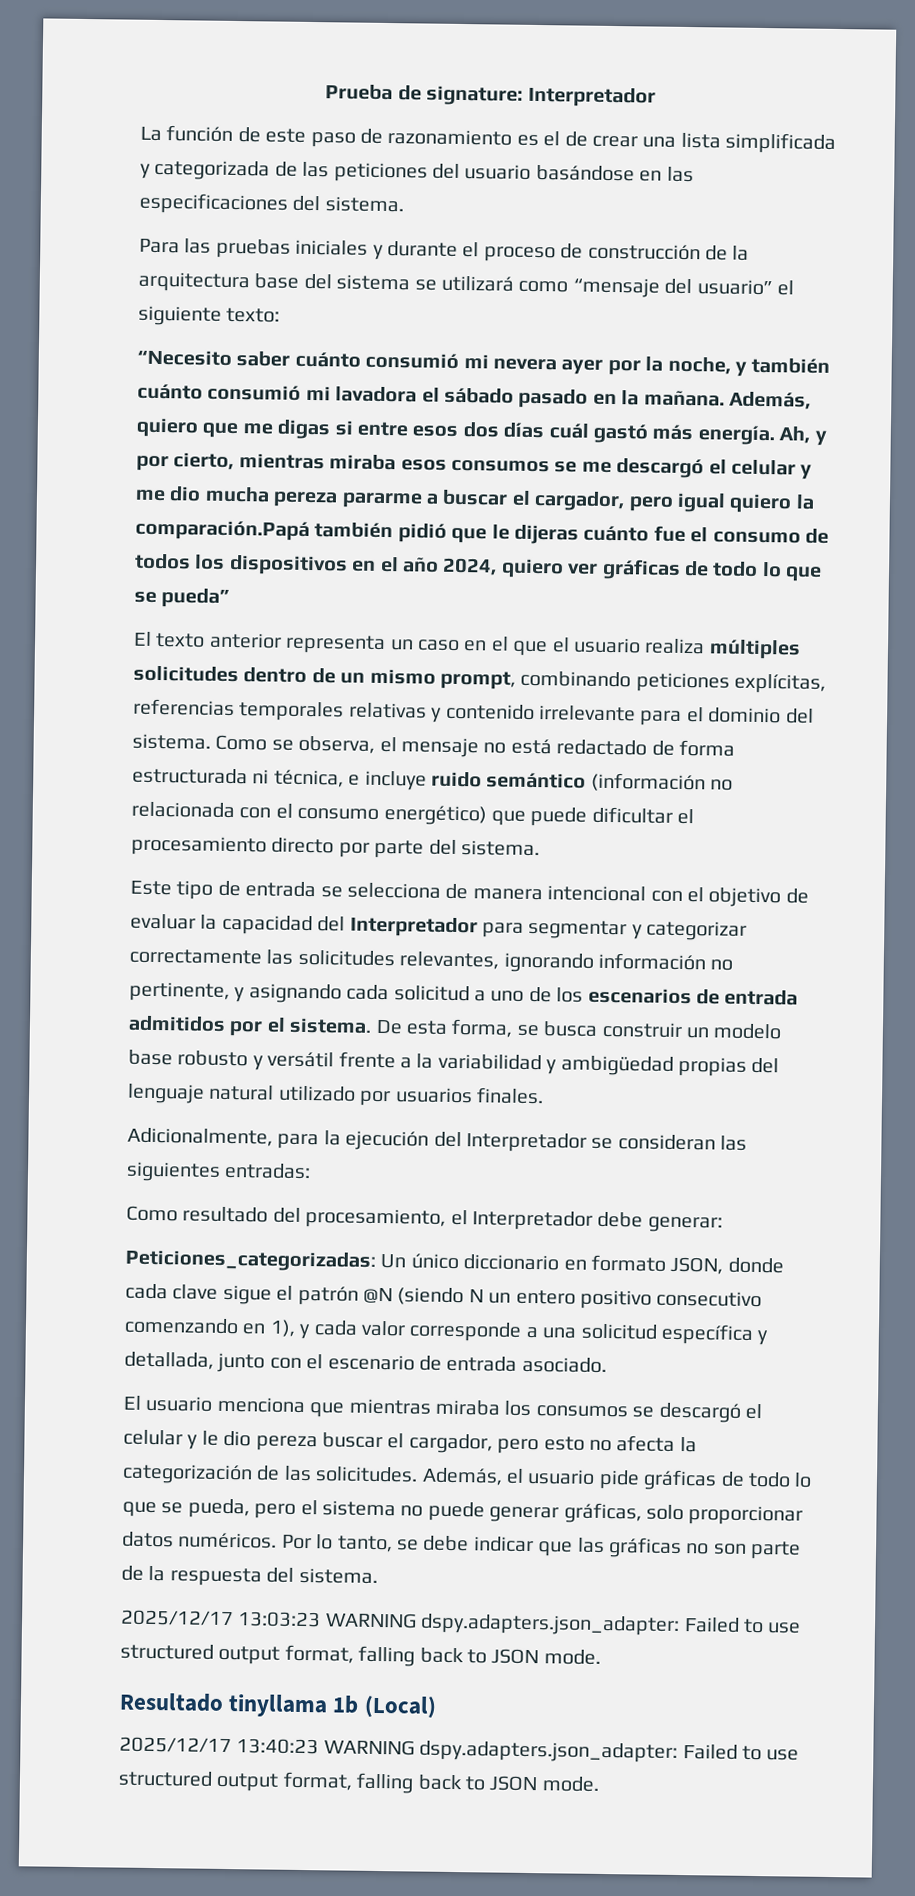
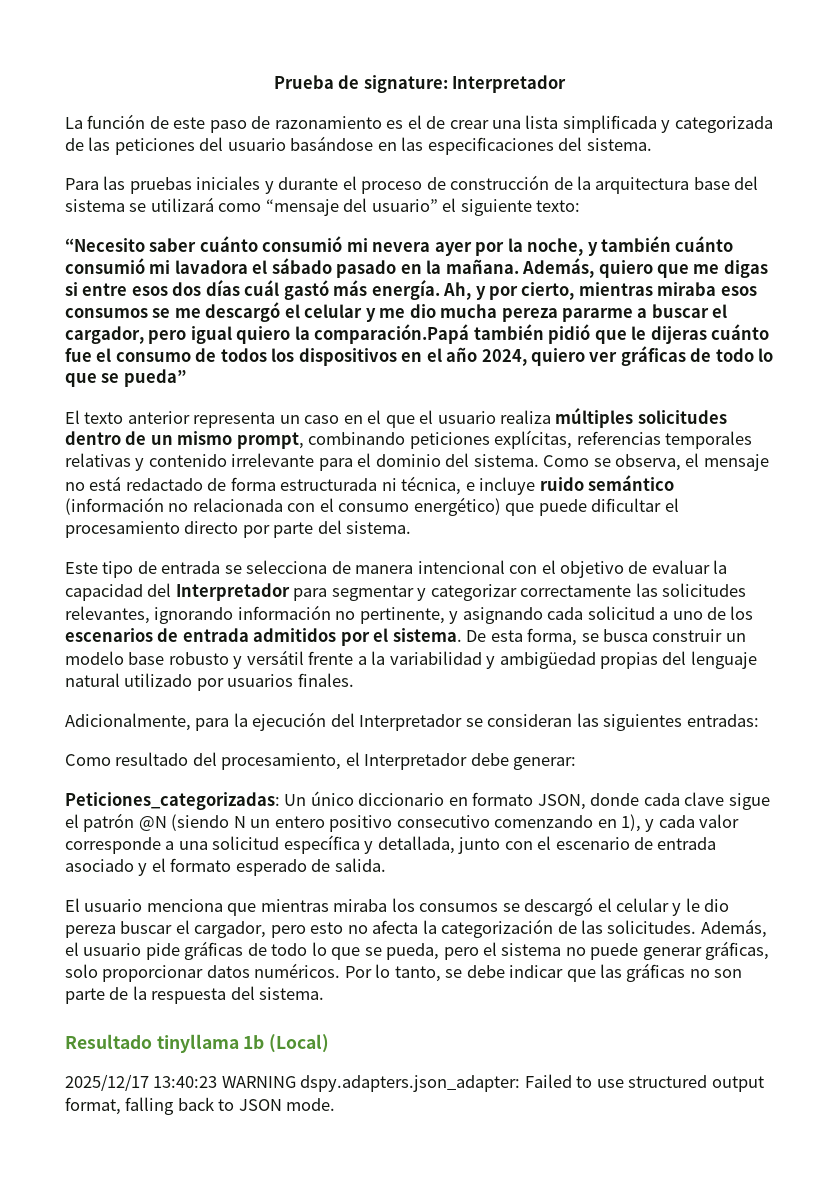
- Peticiones_categorizadas: Un único diccionario en formato JSON, donde cada clave sigue el patrón @N (siendo N un entero positivo consecutivo comenzando en 1), y cada valor corresponde a una solicitud específica y detallada, junto con el escenario de entrada asociado.
+ Peticiones_categorizadas: Un único diccionario en formato JSON, donde cada clave sigue el patrón @N (siendo N un entero positivo consecutivo comenzando en 1), y cada valor corresponde a una solicitud específica y detallada, junto con el escenario de entrada asociado y el formato esperado de salida.
- 2025/12/17 13:03:23 WARNING dspy.adapters.json_adapter: Failed to use structured output format, falling back to JSON mode.

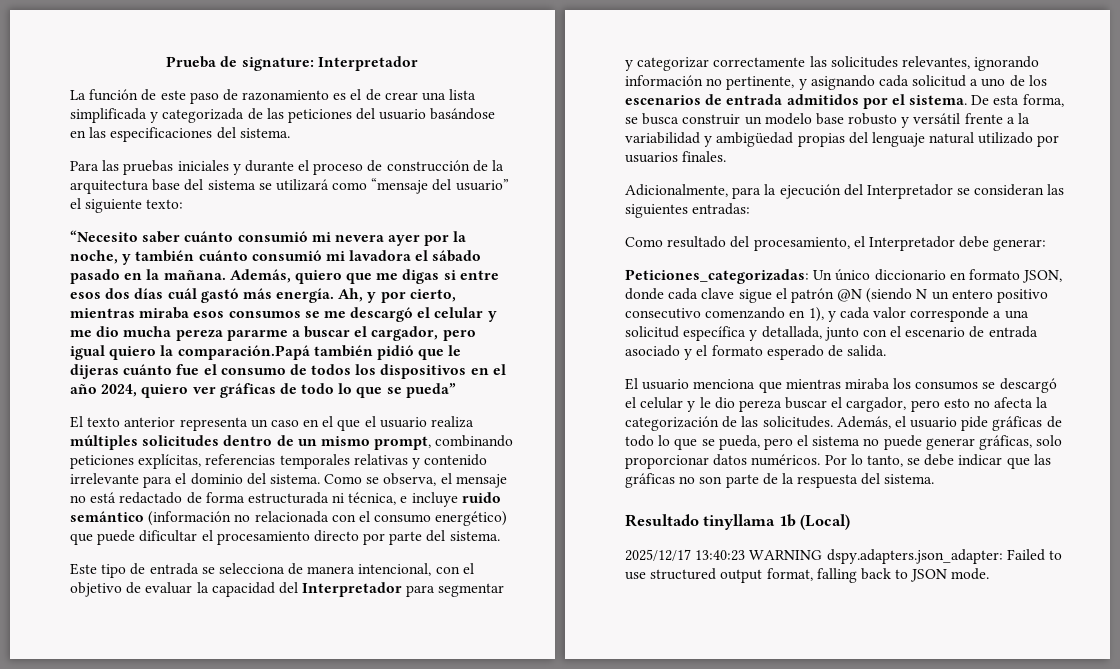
- Este tipo de entrada se selecciona de manera intencional con el objetivo de evaluar la capacidad del Interpretador para segmentar y categorizar correctamente las solicitudes relevantes, ignorando información no pertinente, y asignando cada solicitud a uno de los escenarios de entrada admitidos por el sistema.
+ Este tipo de entrada se selecciona de manera intencional, con el objetivo de evaluar la capacidad del Interpretador para segmentar y categorizar correctamente las solicitudes relevantes, ignorando información no pertinente, y asignando cada solicitud a uno de los escenarios de entrada admitidos por el sistema.

